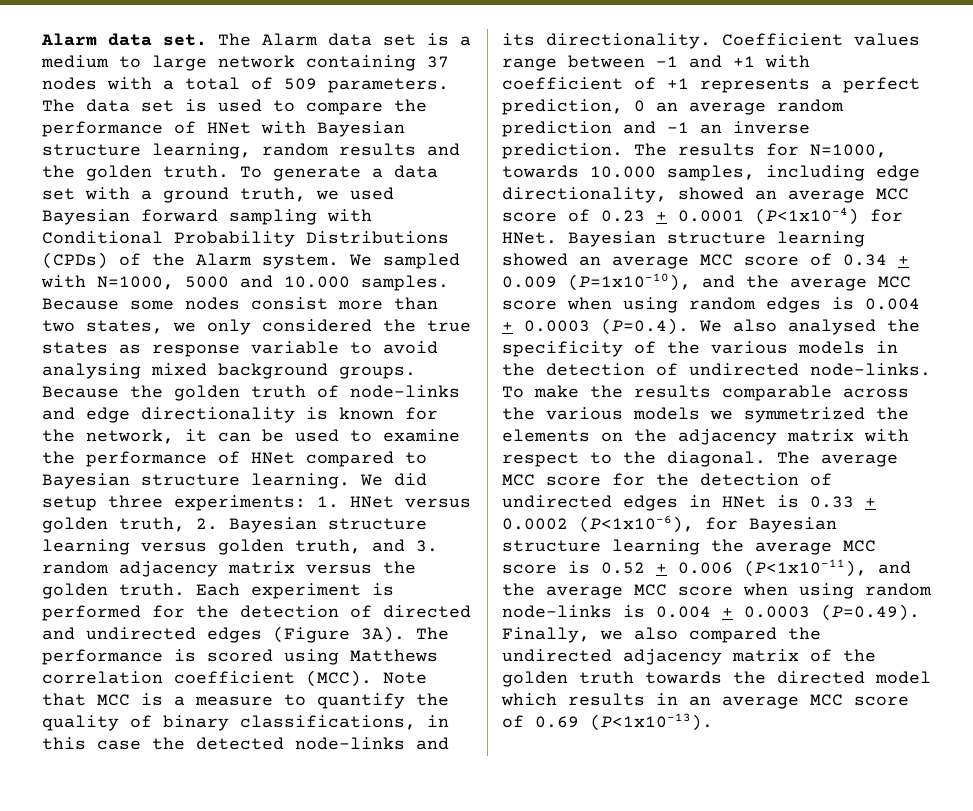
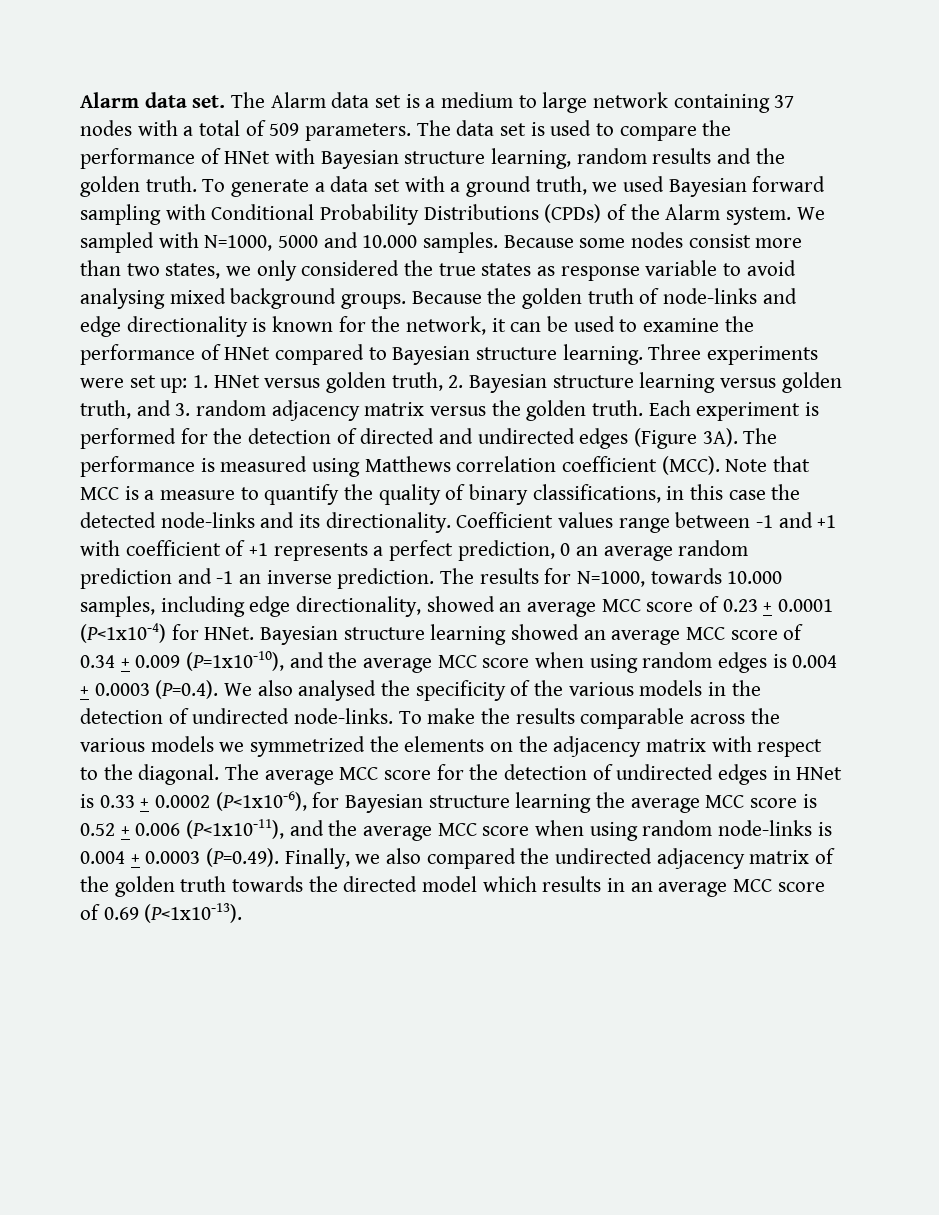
- We did setup three experiments: 1. HNet versus golden truth, 2. Bayesian structure learning versus golden truth, and 3. random adjacency matrix versus the golden truth.
+ Three experiments were set up: 1. HNet versus golden truth, 2. Bayesian structure learning versus golden truth, and 3. random adjacency matrix versus the golden truth.
- The performance is scored using Matthews correlation coefficient (MCC).
+ The performance is measured using Matthews correlation coefficient (MCC).

